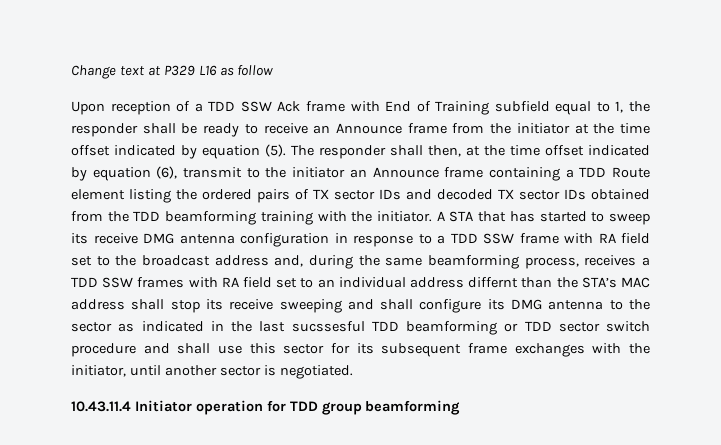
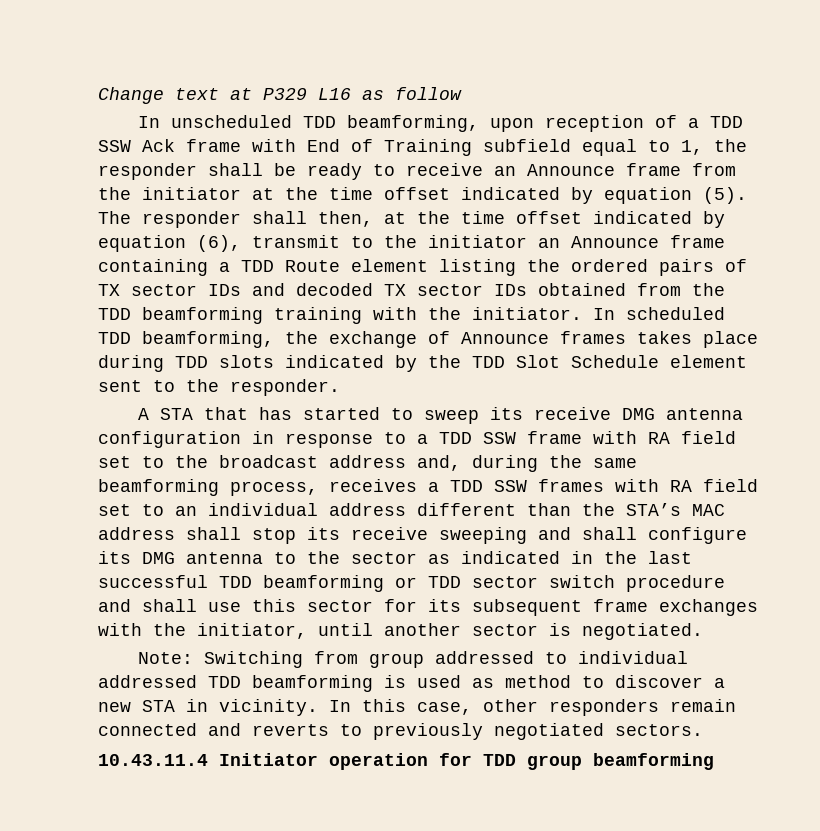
- Upon reception of a TDD SSW Ack frame with End of Training subfield equal to 1, the responder shall be ready to receive an Announce frame from the initiator at the time offset indicated by equation (5).
+ In unscheduled TDD beamforming, upon reception of a TDD SSW Ack frame with End of Training subfield equal to 1, the responder shall be ready to receive an Announce frame from the initiator at the time offset indicated by equation (5).
- The responder shall then, at the time offset indicated by equation (6), transmit to the initiator an Announce frame containing a TDD Route element listing the ordered pairs of TX sector IDs and decoded TX sector IDs obtained from the TDD beamforming training with the initiator. A STA that has started to sweep its receive DMG antenna configuration in response to a TDD SSW frame with RA field set to the broadcast address and, during the same beamforming process, receives a TDD SSW frames with RA field set to an individual address differnt than the STA’s MAC address shall stop its receive sweeping and shall configure its DMG antenna to the sector as indicated in the last sucssesful TDD beamforming or TDD sector switch procedure and shall use this sector for its subsequent frame exchanges with the initiator, until another sector is negotiated.
+ The responder shall then, at the time offset indicated by equation (6), transmit to the initiator an Announce frame containing a TDD Route element listing the ordered pairs of TX sector IDs and decoded TX sector IDs obtained from the TDD beamforming training with the initiator. In scheduled TDD beamforming, the exchange of Announce frames takes place during TDD slots indicated by the TDD Slot Schedule element sent to the responder.
+ A STA that has started to sweep its receive DMG antenna configuration in response to a TDD SSW frame with RA field set to the broadcast address and, during the same beamforming process, receives a TDD SSW frames with RA field set to an individual address different than the STA’s MAC address shall stop its receive sweeping and shall configure its DMG antenna to the sector as indicated in the last successful TDD beamforming or TDD sector switch procedure and shall use this sector for its subsequent frame exchanges with the initiator, until another sector is negotiated.
+ Note: Switching from group addressed to individual addressed TDD beamforming is used as method to discover a new STA in vicinity. In this case, other responders remain connected and reverts to previously negotiated sectors.

